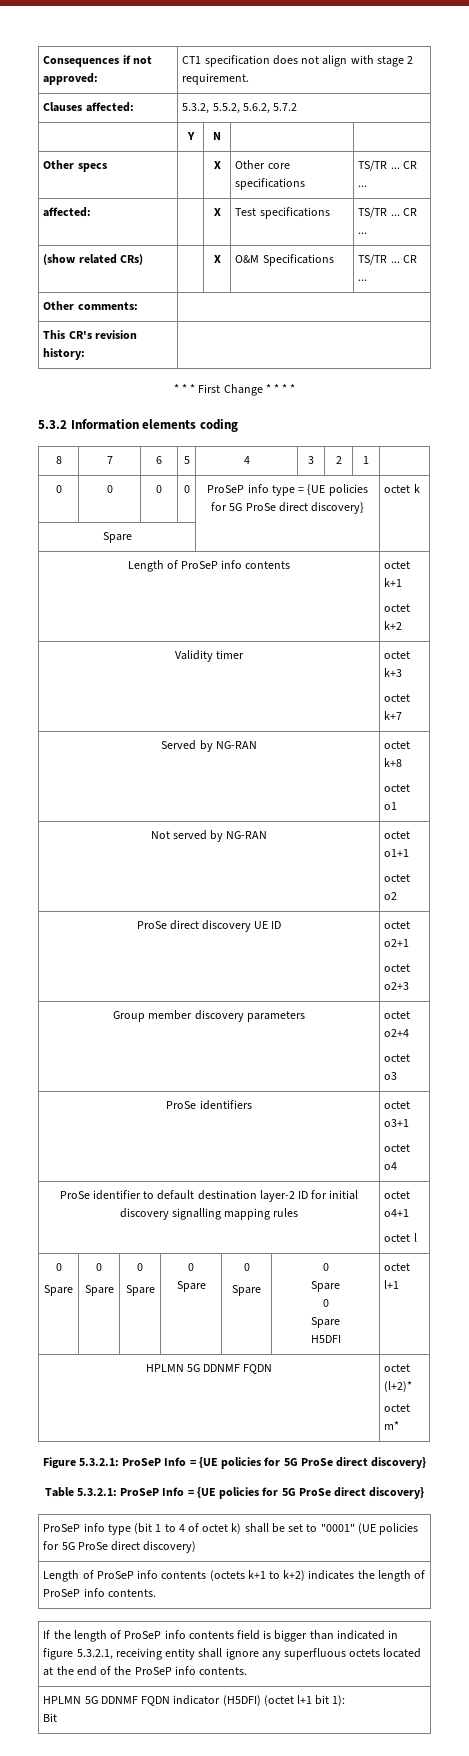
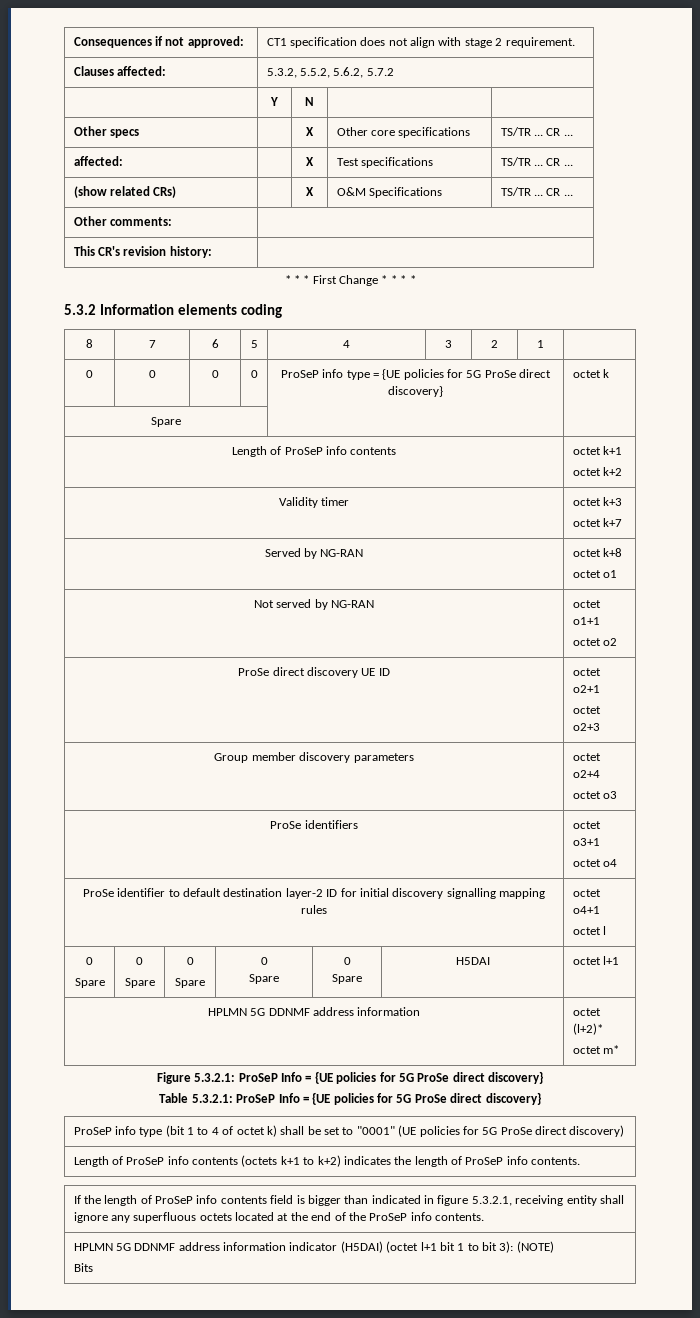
  ProSe identifier to default destination layer-2 ID for initial discovery signalling mapping rules | octet o4+1
  octet l
  0
  Spare | 0
  Spare | 0
  Spare | 0
  Spare | 0
- Spare | 0
- Spare
- 0
- Spare
- H5DFI | octet l+1
+ Spare | H5DAI | octet l+1
- HPLMN 5G DDNMF FQDN | octet (l+2)*
+ HPLMN 5G DDNMF address information | octet (l+2)*
- HPLMN 5G DDNMF FQDN indicator (H5DFI) (octet l+1 bit 1):
- Bit
+ HPLMN 5G DDNMF address information indicator (H5DAI) (octet l+1 bit 1 to bit 3): (NOTE)
+ Bits

